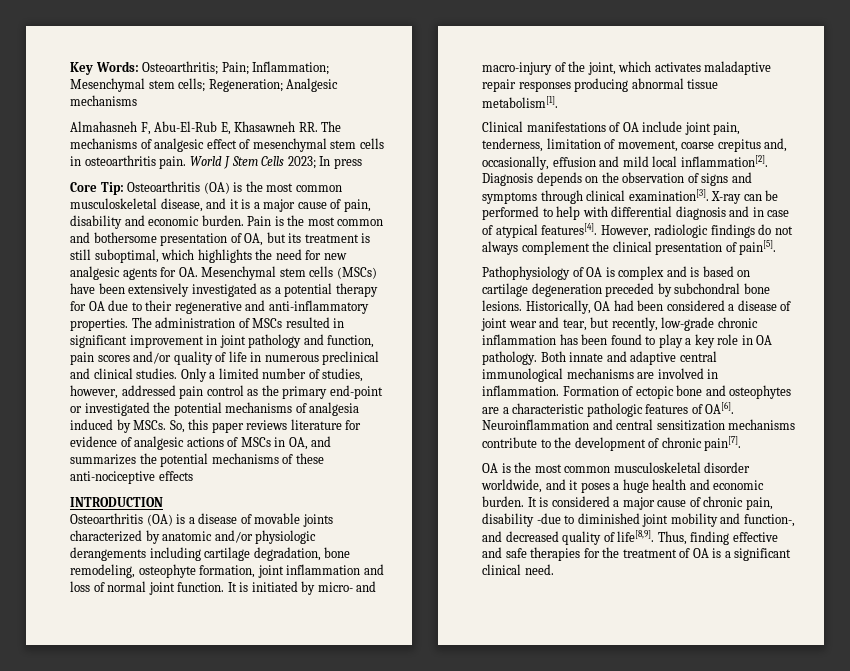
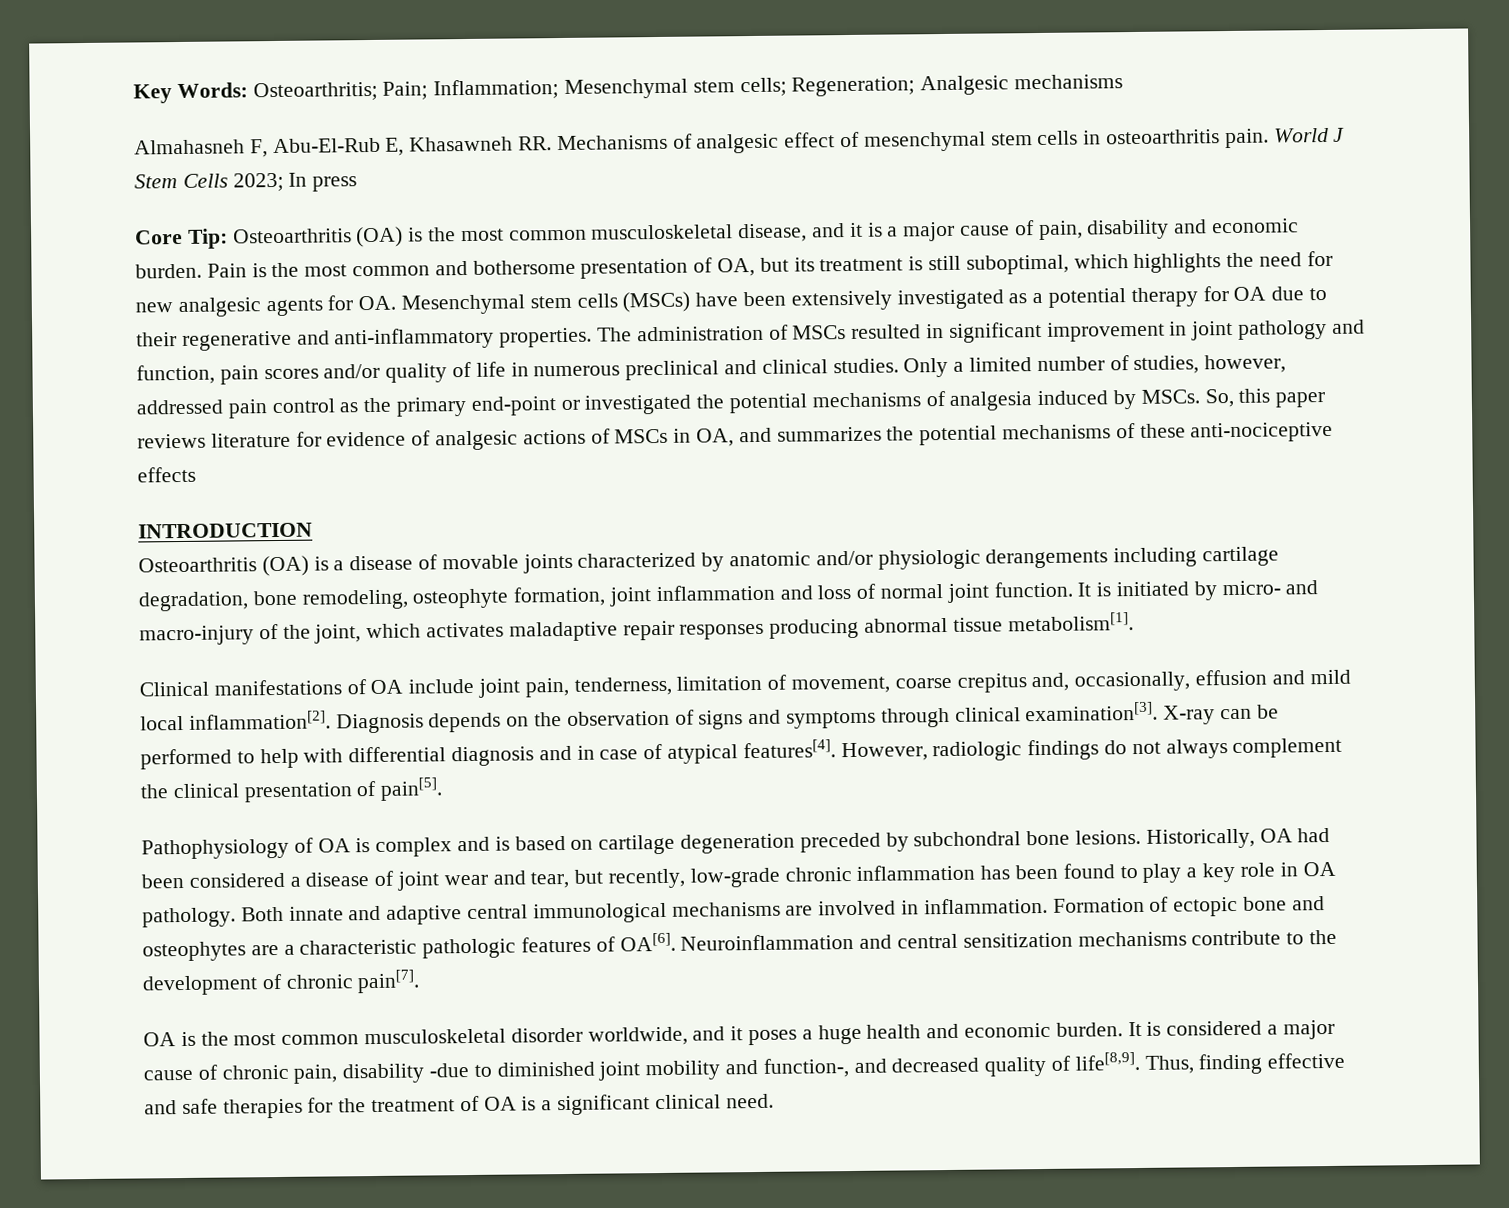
- Almahasneh F, Abu-El-Rub E, Khasawneh RR. The mechanisms of analgesic effect of mesenchymal stem cells in osteoarthritis pain.
+ Almahasneh F, Abu-El-Rub E, Khasawneh RR. Mechanisms of analgesic effect of mesenchymal stem cells in osteoarthritis pain.

